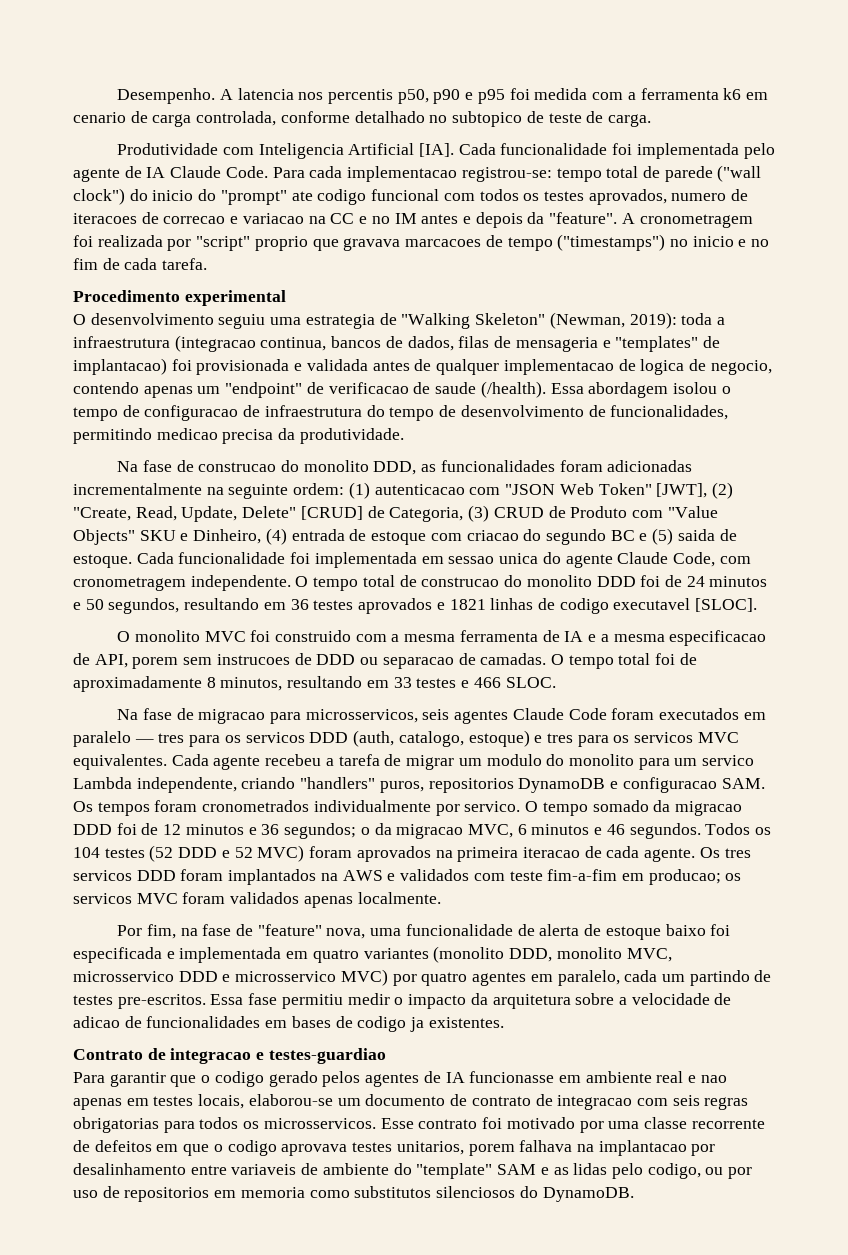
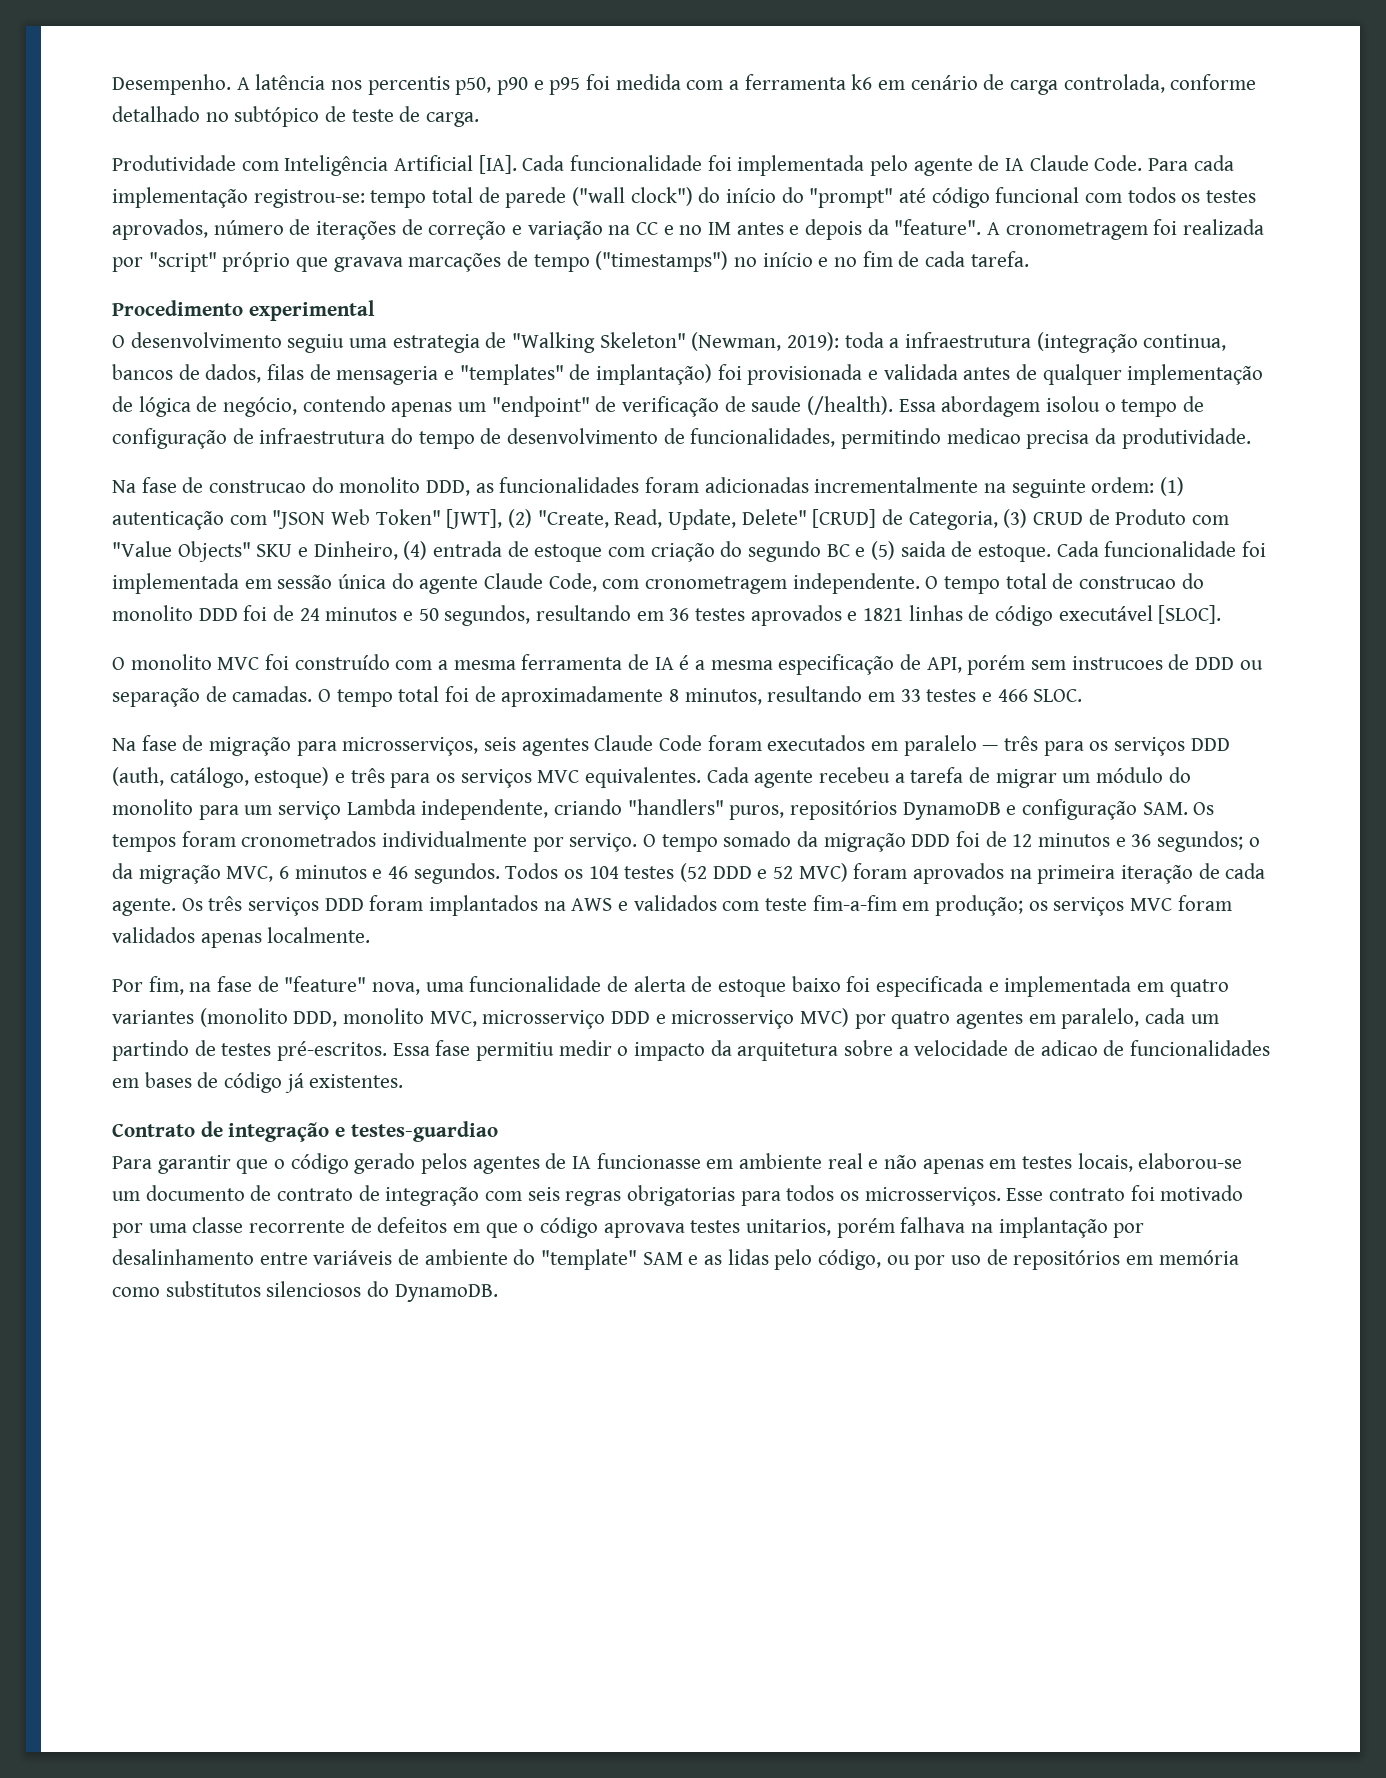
- A latencia nos percentis p50, p90 e p95 foi medida com a ferramenta k6 em cenario de carga controlada, conforme detalhado no subtopico de teste de carga.
+ A latência nos percentis p50, p90 e p95 foi medida com a ferramenta k6 em cenário de carga controlada, conforme detalhado no subtópico de teste de carga.
- Produtividade com Inteligencia Artificial [IA]. Cada funcionalidade foi implementada pelo agente de IA Claude Code.
+ Produtividade com Inteligência Artificial [IA]. Cada funcionalidade foi implementada pelo agente de IA Claude Code.
- Para cada implementacao registrou-se: tempo total de parede ("wall clock") do inicio do "prompt" ate codigo funcional com todos os testes aprovados, numero de iteracoes de correcao e variacao na CC e no IM antes e depois da "feature".
+ Para cada implementação registrou-se: tempo total de parede ("wall clock") do início do "prompt" até código funcional com todos os testes aprovados, número de iterações de correção e variação na CC e no IM antes e depois da "feature".
- A cronometragem foi realizada por "script" proprio que gravava marcacoes de tempo ("timestamps") no inicio e no fim de cada tarefa.
+ A cronometragem foi realizada por "script" próprio que gravava marcações de tempo ("timestamps") no início e no fim de cada tarefa.
- O desenvolvimento seguiu uma estrategia de "Walking Skeleton" (Newman, 2019): toda a infraestrutura (integracao continua, bancos de dados, filas de mensageria e "templates" de implantacao) foi provisionada e validada antes de qualquer implementacao de logica de negocio, contendo apenas um "endpoint" de verificacao de saude (/health).
+ O desenvolvimento seguiu uma estrategia de "Walking Skeleton" (Newman, 2019): toda a infraestrutura (integração continua, bancos de dados, filas de mensageria e "templates" de implantação) foi provisionada e validada antes de qualquer implementação de lógica de negócio, contendo apenas um "endpoint" de verificação de saude (/health).
- Essa abordagem isolou o tempo de configuracao de infraestrutura do tempo de desenvolvimento de funcionalidades, permitindo medicao precisa da produtividade.
+ Essa abordagem isolou o tempo de configuração de infraestrutura do tempo de desenvolvimento de funcionalidades, permitindo medicao precisa da produtividade.
- Na fase de construcao do monolito DDD, as funcionalidades foram adicionadas incrementalmente na seguinte ordem: (1) autenticacao com "JSON Web Token" [JWT], (2) "Create, Read, Update, Delete" [CRUD] de Categoria, (3) CRUD de Produto com "Value Objects" SKU e Dinheiro, (4) entrada de estoque com criacao do segundo BC e (5) saida de estoque.
+ Na fase de construcao do monolito DDD, as funcionalidades foram adicionadas incrementalmente na seguinte ordem: (1) autenticação com "JSON Web Token" [JWT], (2) "Create, Read, Update, Delete" [CRUD] de Categoria, (3) CRUD de Produto com "Value Objects" SKU e Dinheiro, (4) entrada de estoque com criação do segundo BC e (5) saida de estoque.
- Cada funcionalidade foi implementada em sessao unica do agente Claude Code, com cronometragem independente.
+ Cada funcionalidade foi implementada em sessão única do agente Claude Code, com cronometragem independente.
- O tempo total de construcao do monolito DDD foi de 24 minutos e 50 segundos, resultando em 36 testes aprovados e 1821 linhas de codigo executavel [SLOC].
+ O tempo total de construcao do monolito DDD foi de 24 minutos e 50 segundos, resultando em 36 testes aprovados e 1821 linhas de código executável [SLOC].
- O monolito MVC foi construido com a mesma ferramenta de IA e a mesma especificacao de API, porem sem instrucoes de DDD ou separacao de camadas.
+ O monolito MVC foi construído com a mesma ferramenta de IA é a mesma especificação de API, porém sem instrucoes de DDD ou separação de camadas.
- Na fase de migracao para microsservicos, seis agentes Claude Code foram executados em paralelo — tres para os servicos DDD (auth, catalogo, estoque) e tres para os servicos MVC equivalentes.
+ Na fase de migração para microsserviços, seis agentes Claude Code foram executados em paralelo — três para os serviços DDD (auth, catálogo, estoque) e três para os serviços MVC equivalentes.
- Cada agente recebeu a tarefa de migrar um modulo do monolito para um servico Lambda independente, criando "handlers" puros, repositorios DynamoDB e configuracao SAM. Os tempos foram cronometrados individualmente por servico.
+ Cada agente recebeu a tarefa de migrar um módulo do monolito para um serviço Lambda independente, criando "handlers" puros, repositórios DynamoDB e configuração SAM. Os tempos foram cronometrados individualmente por serviço.
- O tempo somado da migracao DDD foi de 12 minutos e 36 segundos; o da migracao MVC, 6 minutos e 46 segundos.
+ O tempo somado da migração DDD foi de 12 minutos e 36 segundos; o da migração MVC, 6 minutos e 46 segundos.
- Todos os 104 testes (52 DDD e 52 MVC) foram aprovados na primeira iteracao de cada agente.
+ Todos os 104 testes (52 DDD e 52 MVC) foram aprovados na primeira iteração de cada agente.
- Os tres servicos DDD foram implantados na AWS e validados com teste fim-a-fim em producao; os servicos MVC foram validados apenas localmente.
+ Os três serviços DDD foram implantados na AWS e validados com teste fim-a-fim em produção; os serviços MVC foram validados apenas localmente.
- Por fim, na fase de "feature" nova, uma funcionalidade de alerta de estoque baixo foi especificada e implementada em quatro variantes (monolito DDD, monolito MVC, microsservico DDD e microsservico MVC) por quatro agentes em paralelo, cada um partindo de testes pre-escritos.
+ Por fim, na fase de "feature" nova, uma funcionalidade de alerta de estoque baixo foi especificada e implementada em quatro variantes (monolito DDD, monolito MVC, microsserviço DDD e microsserviço MVC) por quatro agentes em paralelo, cada um partindo de testes pré-escritos.
- Essa fase permitiu medir o impacto da arquitetura sobre a velocidade de adicao de funcionalidades em bases de codigo ja existentes.
+ Essa fase permitiu medir o impacto da arquitetura sobre a velocidade de adicao de funcionalidades em bases de código já existentes.
- Contrato de integracao e testes-guardiao
+ Contrato de integração e testes-guardiao
- Para garantir que o codigo gerado pelos agentes de IA funcionasse em ambiente real e nao apenas em testes locais, elaborou-se um documento de contrato de integracao com seis regras obrigatorias para todos os microsservicos.
+ Para garantir que o código gerado pelos agentes de IA funcionasse em ambiente real e não apenas em testes locais, elaborou-se um documento de contrato de integração com seis regras obrigatorias para todos os microsserviços.
- Esse contrato foi motivado por uma classe recorrente de defeitos em que o codigo aprovava testes unitarios, porem falhava na implantacao por desalinhamento entre variaveis de ambiente do "template" SAM e as lidas pelo codigo, ou por uso de repositorios em memoria como substitutos silenciosos do DynamoDB.
+ Esse contrato foi motivado por uma classe recorrente de defeitos em que o código aprovava testes unitarios, porém falhava na implantação por desalinhamento entre variáveis de ambiente do "template" SAM e as lidas pelo código, ou por uso de repositórios em memória como substitutos silenciosos do DynamoDB.

